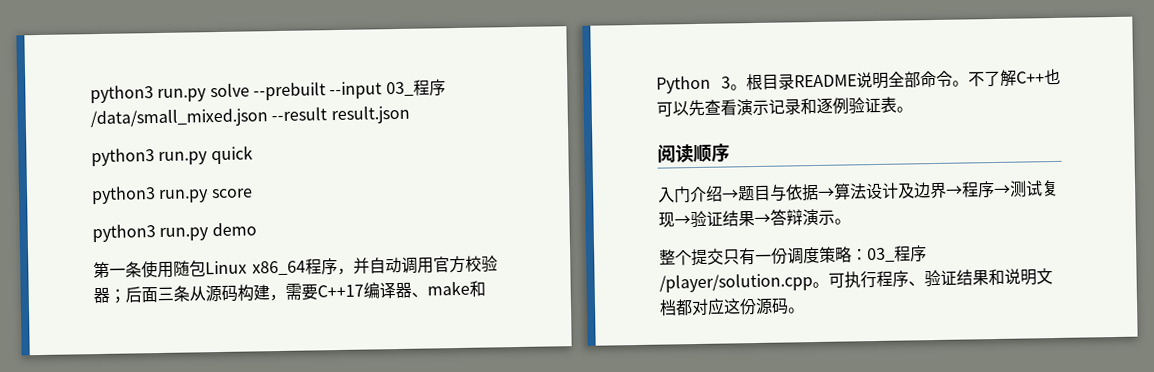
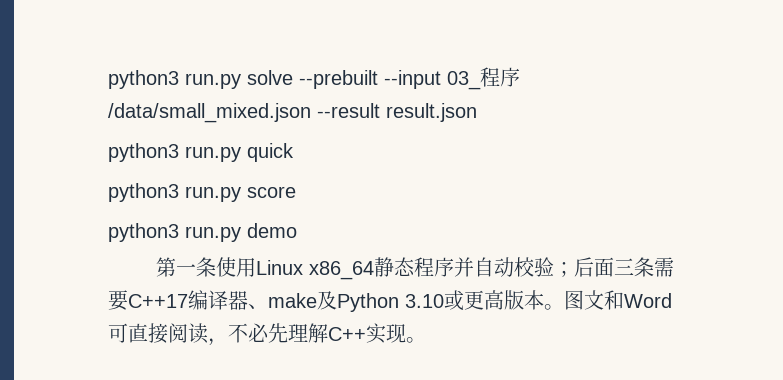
- 第一条使用随包Linux x86_64程序，并自动调用官方校验器；后面三条从源码构建，需要C++17编译器、make和Python 3。根目录README说明全部命令。不了解C++也可以先查看演示记录和逐例验证表。
- 阅读顺序
- 入门介绍→题目与依据→算法设计及边界→程序→测试复现→验证结果→答辩演示。
- 整个提交只有一份调度策略：03_程序/player/solution.cpp。可执行程序、验证结果和说明文档都对应这份源码。
+ 第一条使用Linux x86_64静态程序并自动校验；后面三条需要C++17编译器、make及Python 3.10或更高版本。图文和Word可直接阅读，不必先理解C++实现。

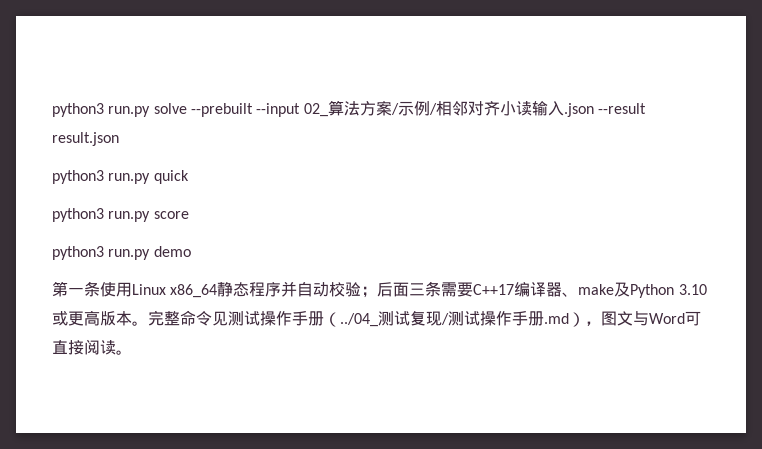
- python3 run.py solve --prebuilt --input 03_程序/data/small_mixed.json --result result.json
+ python3 run.py solve --prebuilt --input 02_算法方案/示例/相邻对齐小读输入.json --result result.json
- 图文和Word可直接阅读，不必先理解C++实现。
+ 完整命令见测试操作手册（../04_测试复现/测试操作手册.md），图文与Word可直接阅读。

